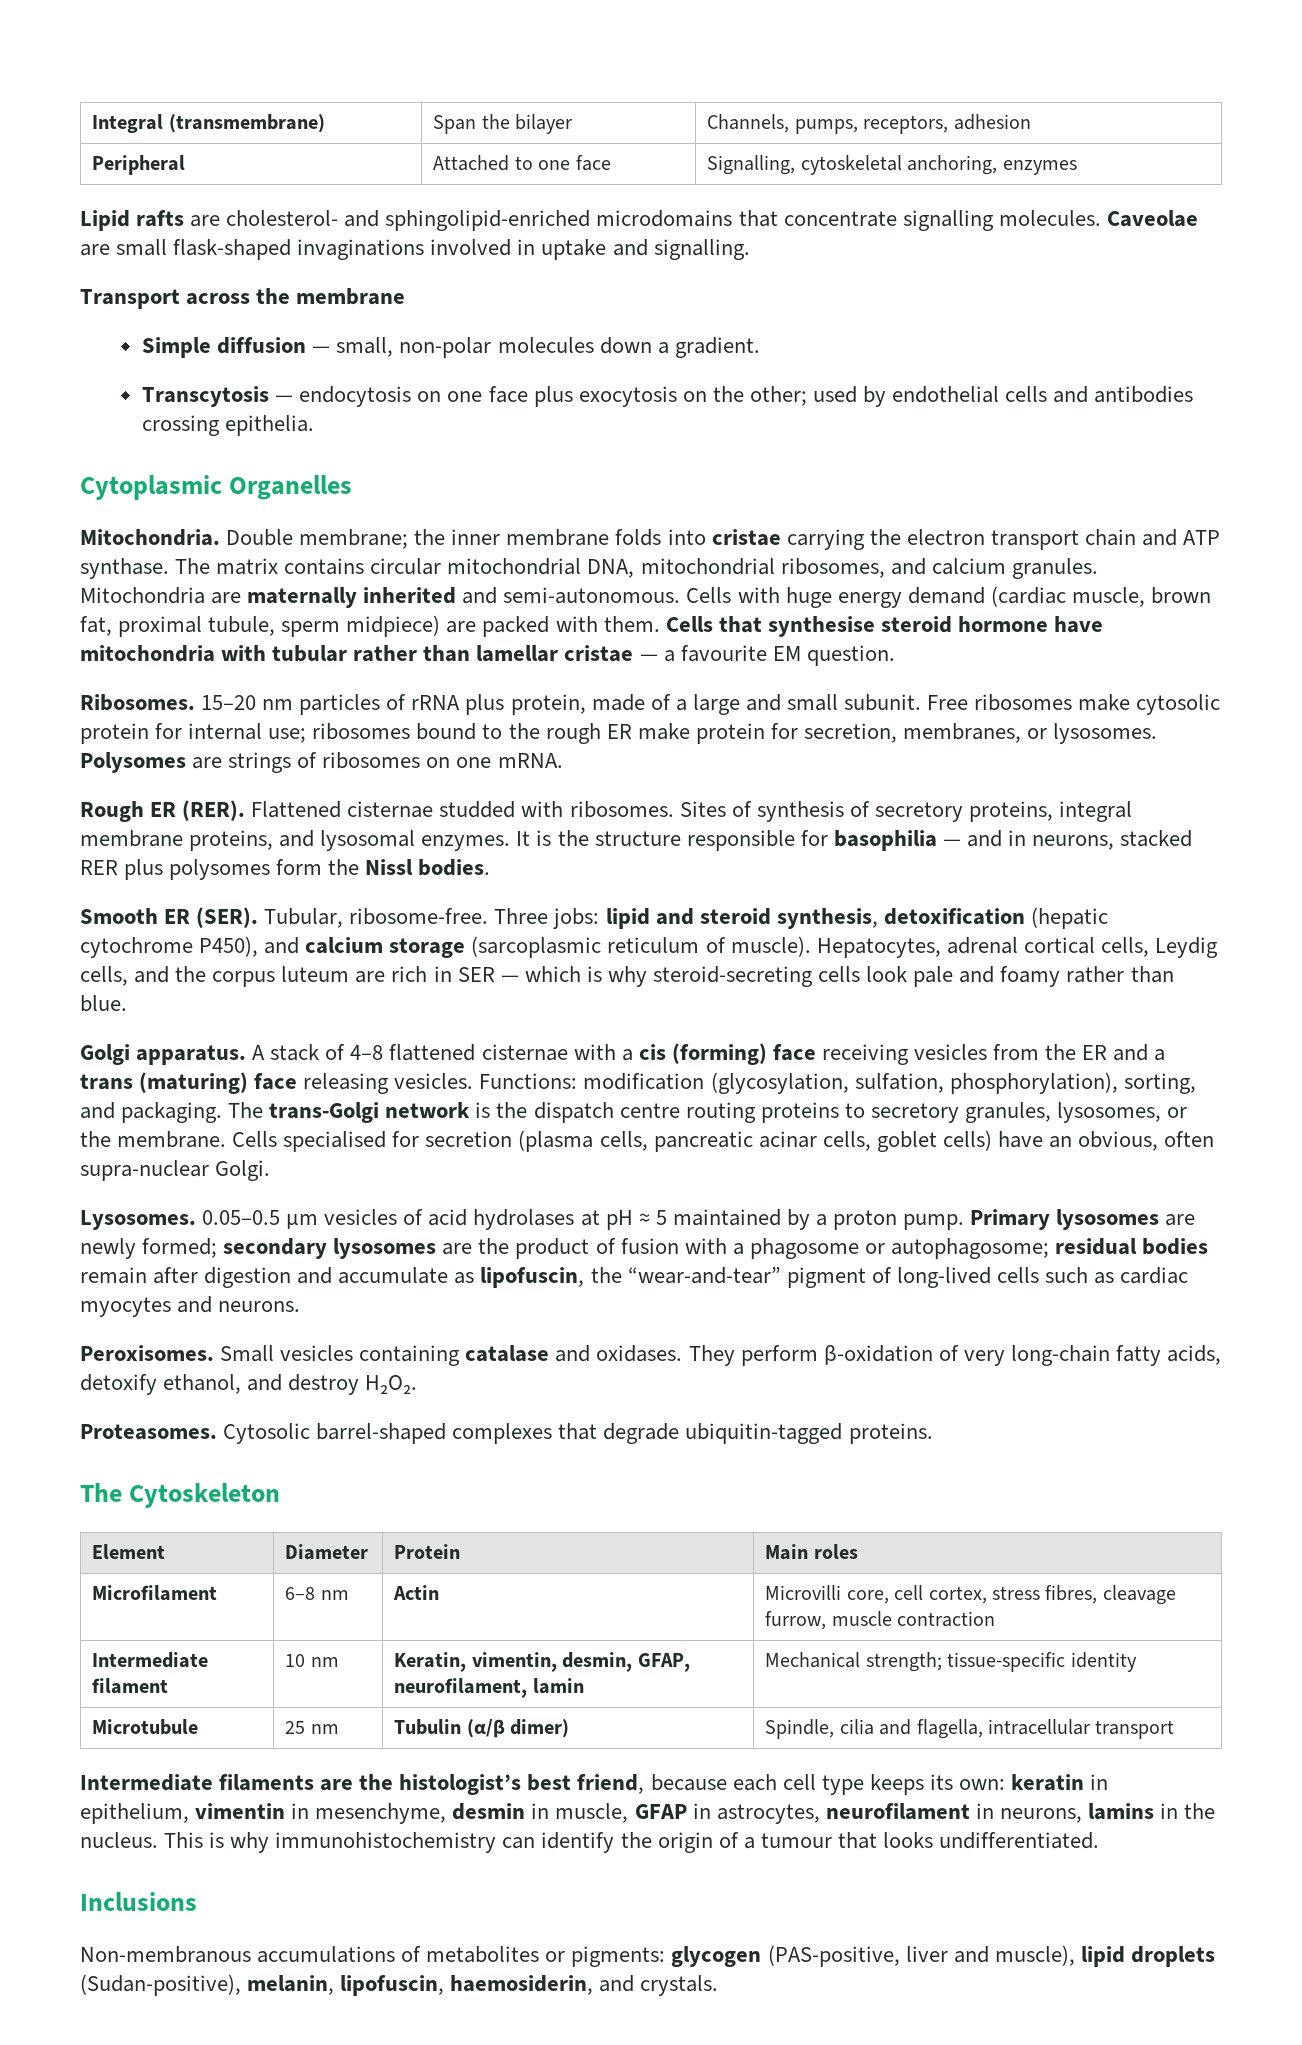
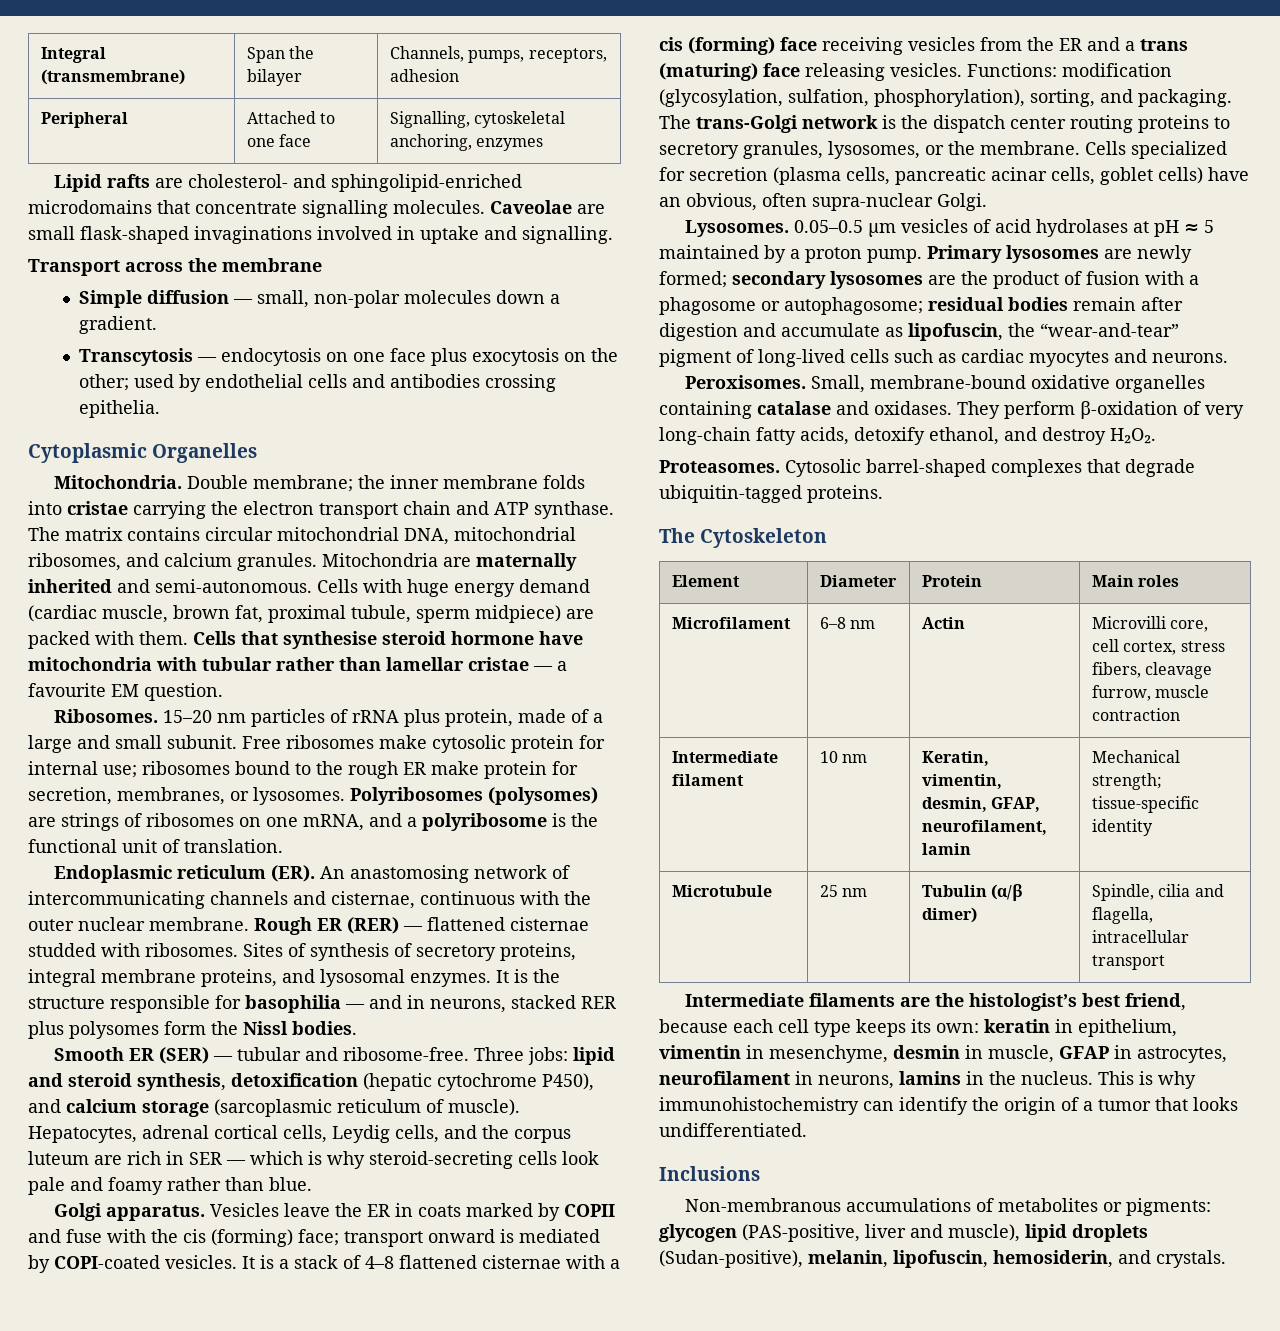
- Polysomes are strings of ribosomes on one mRNA.
- Rough ER (RER). Flattened cisternae studded with ribosomes.
+ Polyribosomes (polysomes) are strings of ribosomes on one mRNA, and a polyribosome is the functional unit of translation.
+ Endoplasmic reticulum (ER). An anastomosing network of intercommunicating channels and cisternae, continuous with the outer nuclear membrane. Rough ER (RER) — flattened cisternae studded with ribosomes.
- Smooth ER (SER). Tubular, ribosome-free.
+ Smooth ER (SER) — tubular and ribosome-free.
- A stack of 4–8 flattened cisternae with a cis (forming) face receiving vesicles from the ER and a trans (maturing) face releasing vesicles.
+ Vesicles leave the ER in coats marked by COPII and fuse with the cis (forming) face; transport onward is mediated by COPI-coated vesicles. It is a stack of 4–8 flattened cisternae with a cis (forming) face receiving vesicles from the ER and a trans (maturing) face releasing vesicles.
- The trans-Golgi network is the dispatch centre routing proteins to secretory granules, lysosomes, or the membrane.
+ The trans-Golgi network is the dispatch center routing proteins to secretory granules, lysosomes, or the membrane.
- Cells specialised for secretion (plasma cells, pancreatic acinar cells, goblet cells) have an obvious, often supra-nuclear Golgi.
+ Cells specialized for secretion (plasma cells, pancreatic acinar cells, goblet cells) have an obvious, often supra-nuclear Golgi.
- Small vesicles containing catalase and oxidases.
+ Small, membrane-bound oxidative organelles containing catalase and oxidases.
- Microfilament | 6–8 nm | Actin | Microvilli core, cell cortex, stress fibres, cleavage furrow, muscle contraction
+ Microfilament | 6–8 nm | Actin | Microvilli core, cell cortex, stress fibers, cleavage furrow, muscle contraction
- This is why immunohistochemistry can identify the origin of a tumour that looks undifferentiated.
+ This is why immunohistochemistry can identify the origin of a tumor that looks undifferentiated.
- Non-membranous accumulations of metabolites or pigments: glycogen (PAS-positive, liver and muscle), lipid droplets (Sudan-positive), melanin, lipofuscin, haemosiderin, and crystals.
+ Non-membranous accumulations of metabolites or pigments: glycogen (PAS-positive, liver and muscle), lipid droplets (Sudan-positive), melanin, lipofuscin, hemosiderin, and crystals.

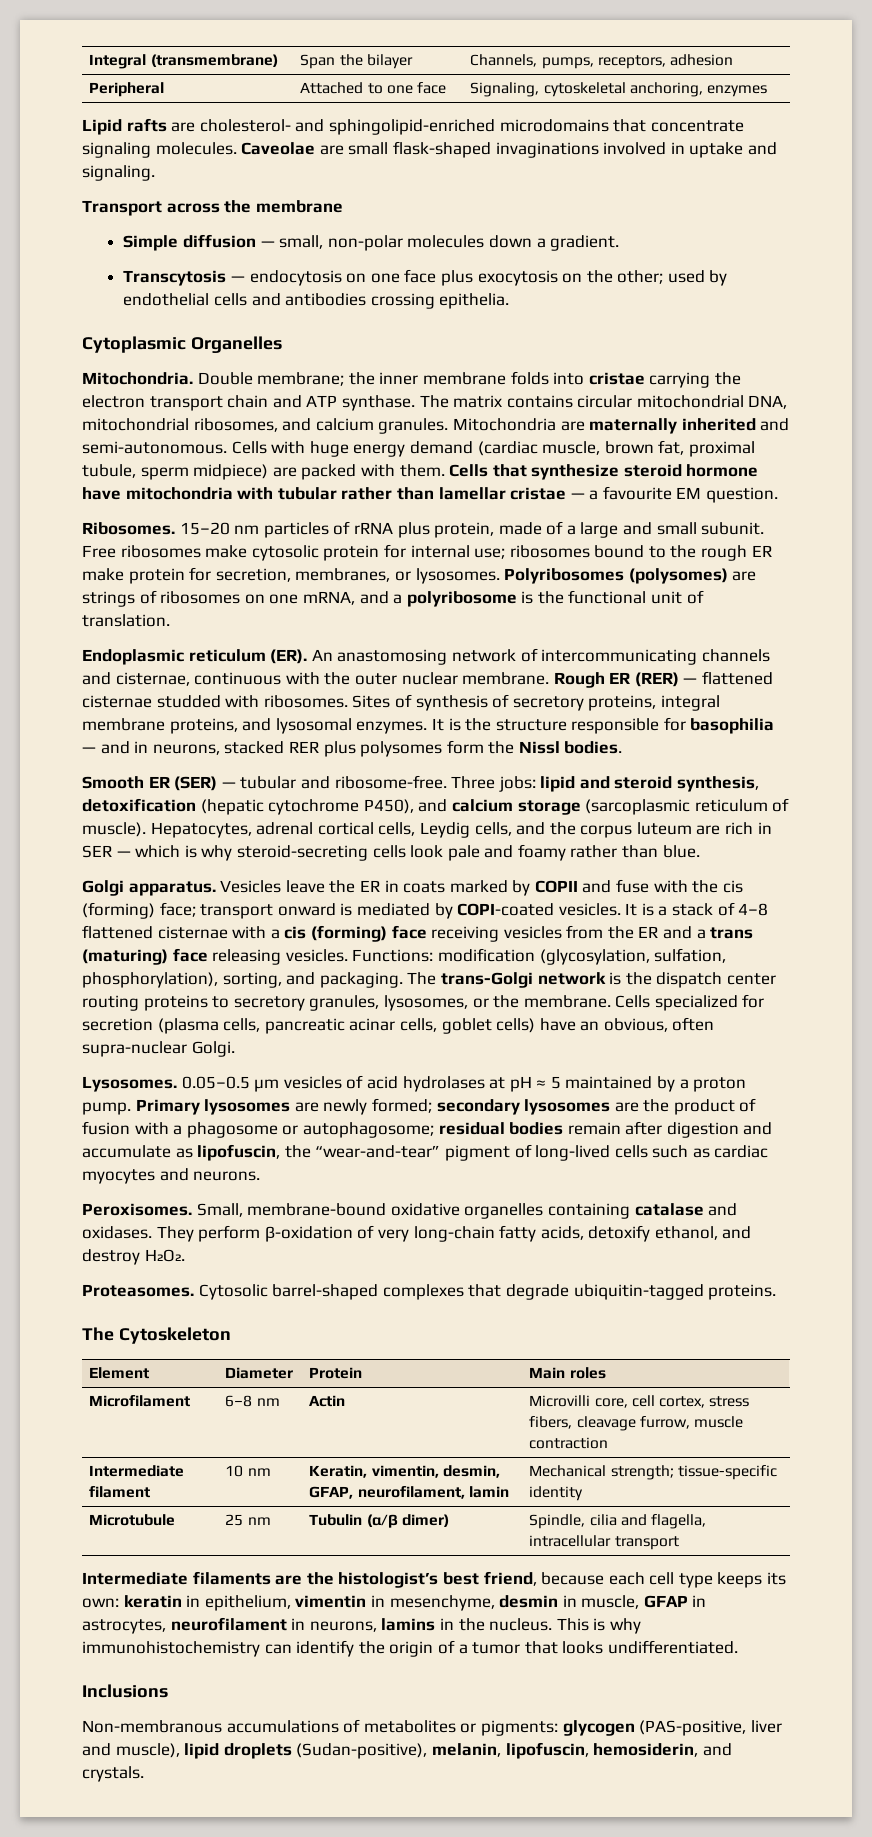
- Peripheral | Attached to one face | Signalling, cytoskeletal anchoring, enzymes
+ Peripheral | Attached to one face | Signaling, cytoskeletal anchoring, enzymes
- Lipid rafts are cholesterol- and sphingolipid-enriched microdomains that concentrate signalling molecules.
+ Lipid rafts are cholesterol- and sphingolipid-enriched microdomains that concentrate signaling molecules.
- Caveolae are small flask-shaped invaginations involved in uptake and signalling.
+ Caveolae are small flask-shaped invaginations involved in uptake and signaling.
- Cells that synthesise steroid hormone have mitochondria with tubular rather than lamellar cristae — a favourite EM question.
+ Cells that synthesize steroid hormone have mitochondria with tubular rather than lamellar cristae — a favourite EM question.

